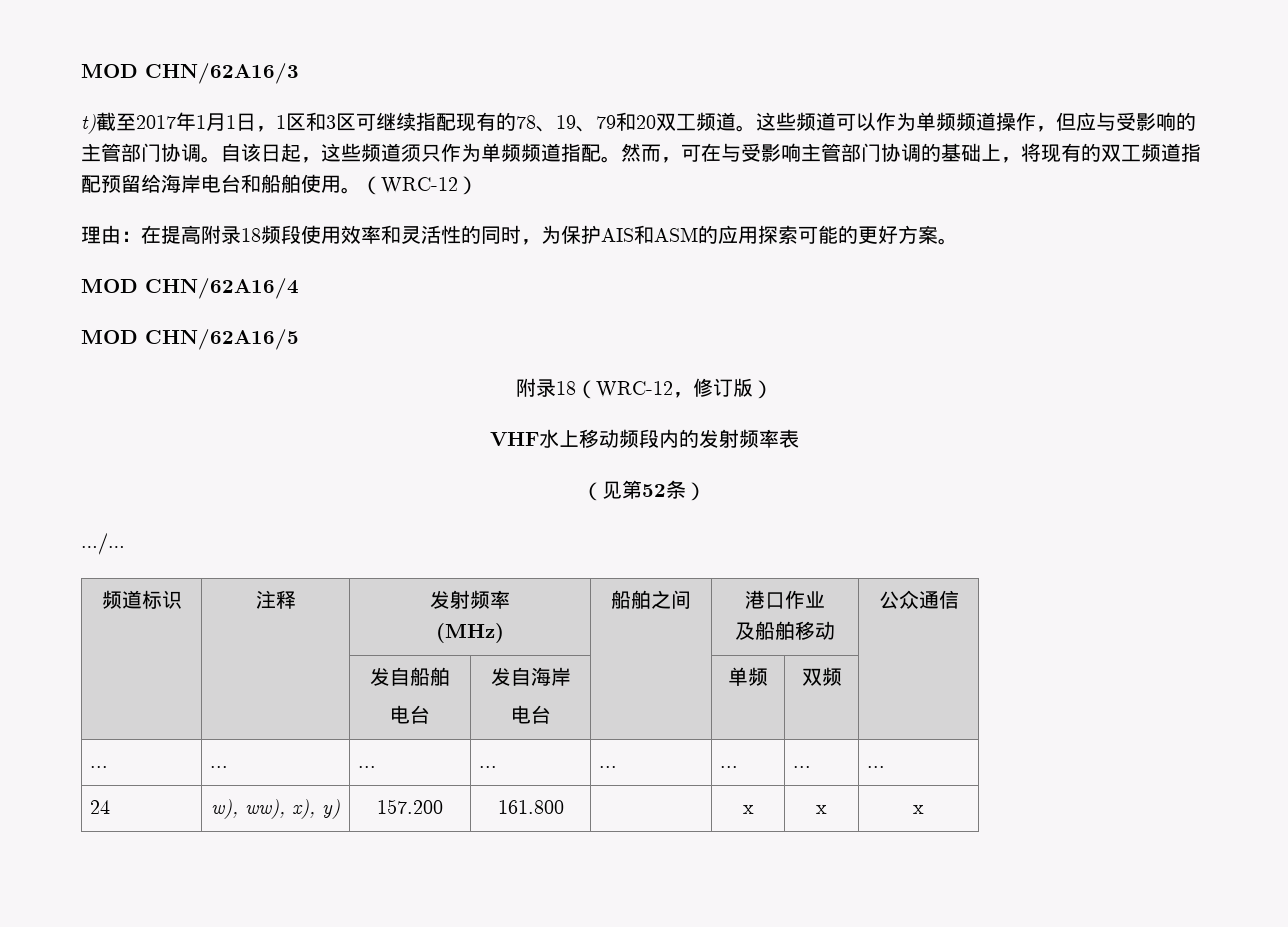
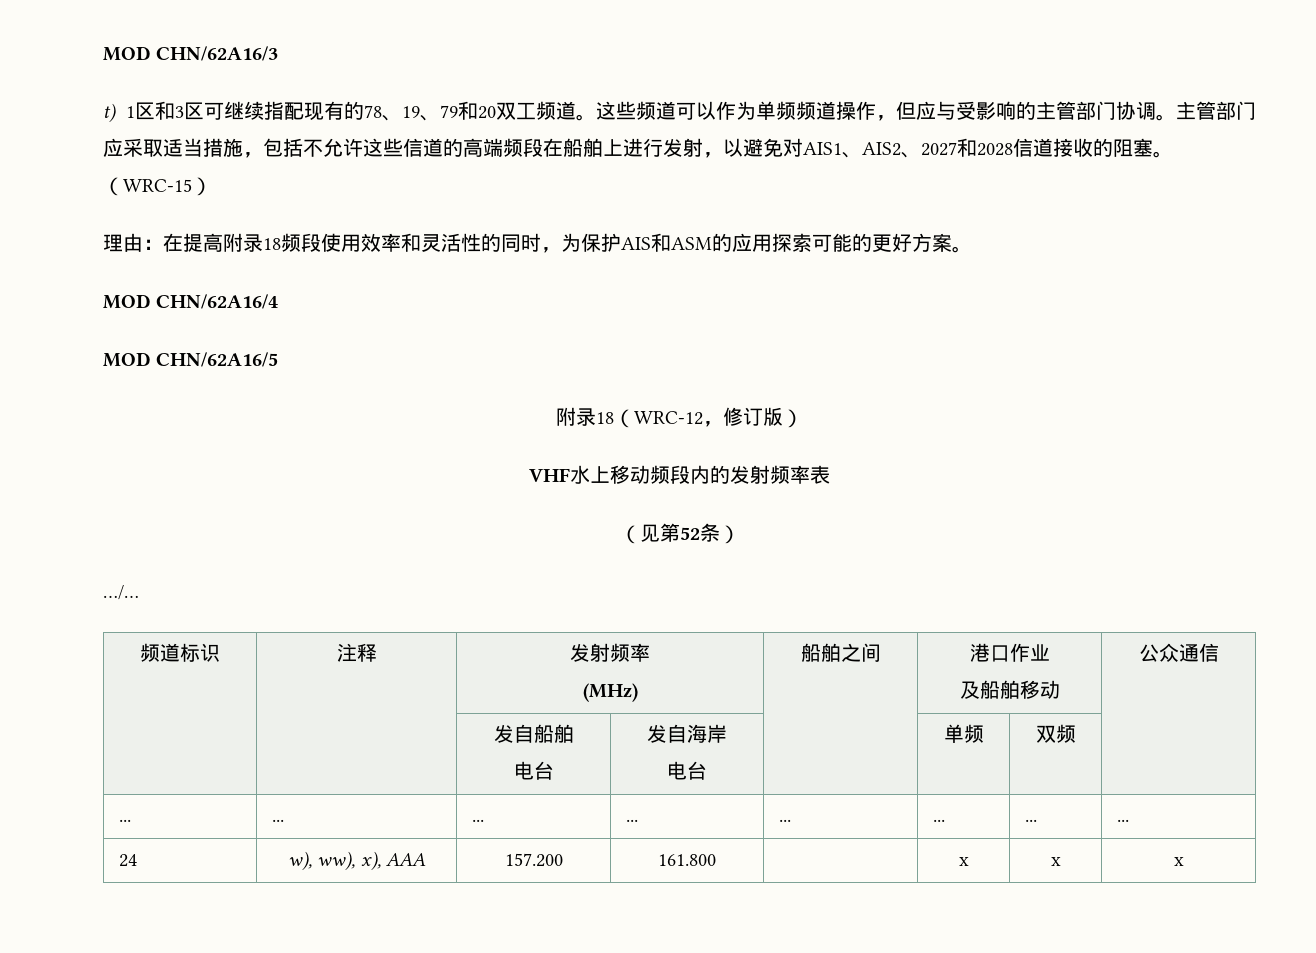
- t)截至2017年1月1日，1区和3区可继续指配现有的78、19、79和20双工频道。
+ t) 1区和3区可继续指配现有的78、19、79和20双工频道。
- 自该日起，这些频道须只作为单频频道指配。然而，可在与受影响主管部门协调的基础上，将现有的双工频道指配预留给海岸电台和船舶使用。（WRC-12）
+ 主管部门应采取适当措施，包括不允许这些信道的高端频段在船舶上进行发射，以避免对AIS1、AIS2、2027和2028信道接收的阻塞。（WRC-15）
- 24 | w), ww), x), y) | 157.200 | 161.800 | | x | x | x
+ 24 | w), ww), x), AAA | 157.200 | 161.800 | | x | x | x

